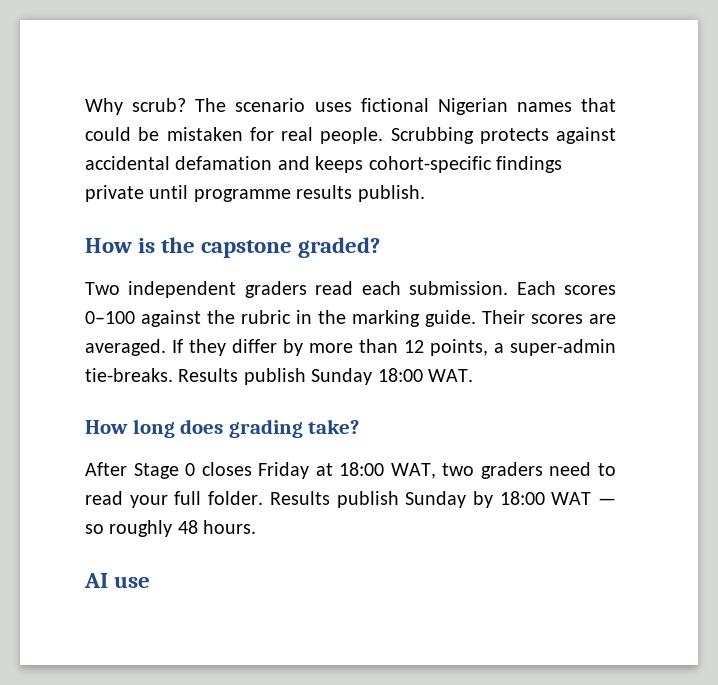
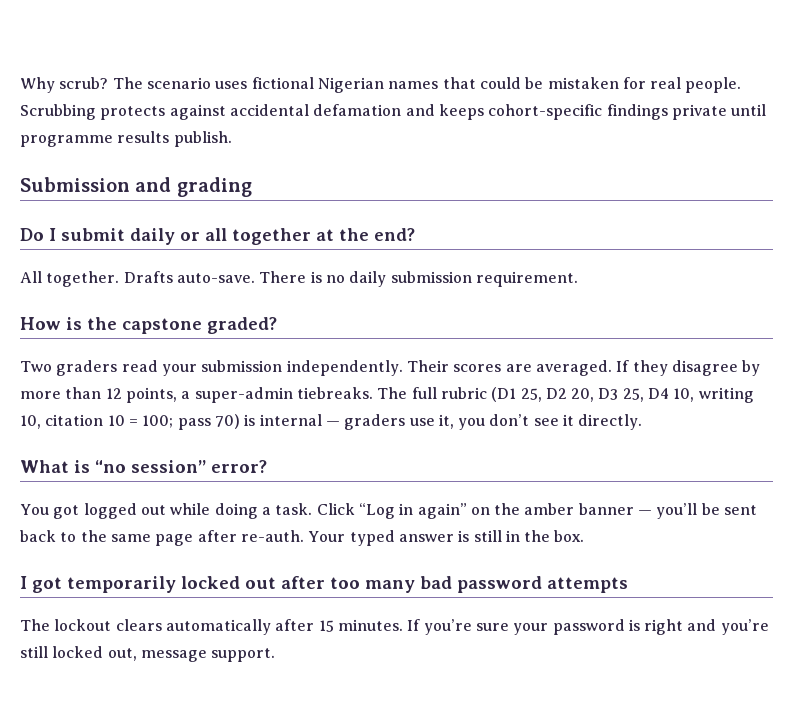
+ Submission and grading
+ Do I submit daily or all together at the end?
+ All together. Drafts auto-save. There is no daily submission requirement.
- Two independent graders read each submission. Each scores 0–100 against the rubric in the marking guide.
+ Two graders read your submission independently.
- If they differ by more than 12 points, a super-admin tie-breaks. Results publish Sunday 18:00 WAT.
- How long does grading take?
- After Stage 0 closes Friday at 18:00 WAT, two graders need to read your full folder. Results publish Sunday by 18:00 WAT — so roughly 48 hours.
- AI use
+ If they disagree by more than 12 points, a super-admin tiebreaks. The full rubric (D1 25, D2 20, D3 25, D4 10, writing 10, citation 10 = 100; pass 70) is internal — graders use it, you don’t see it directly.
+ What is “no session” error?
+ You got logged out while doing a task. Click “Log in again” on the amber banner — you’ll be sent back to the same page after re-auth. Your typed answer is still in the box.
+ I got temporarily locked out after too many bad password attempts
+ The lockout clears automatically after 15 minutes. If you’re sure your password is right and you’re still locked out, message support.

